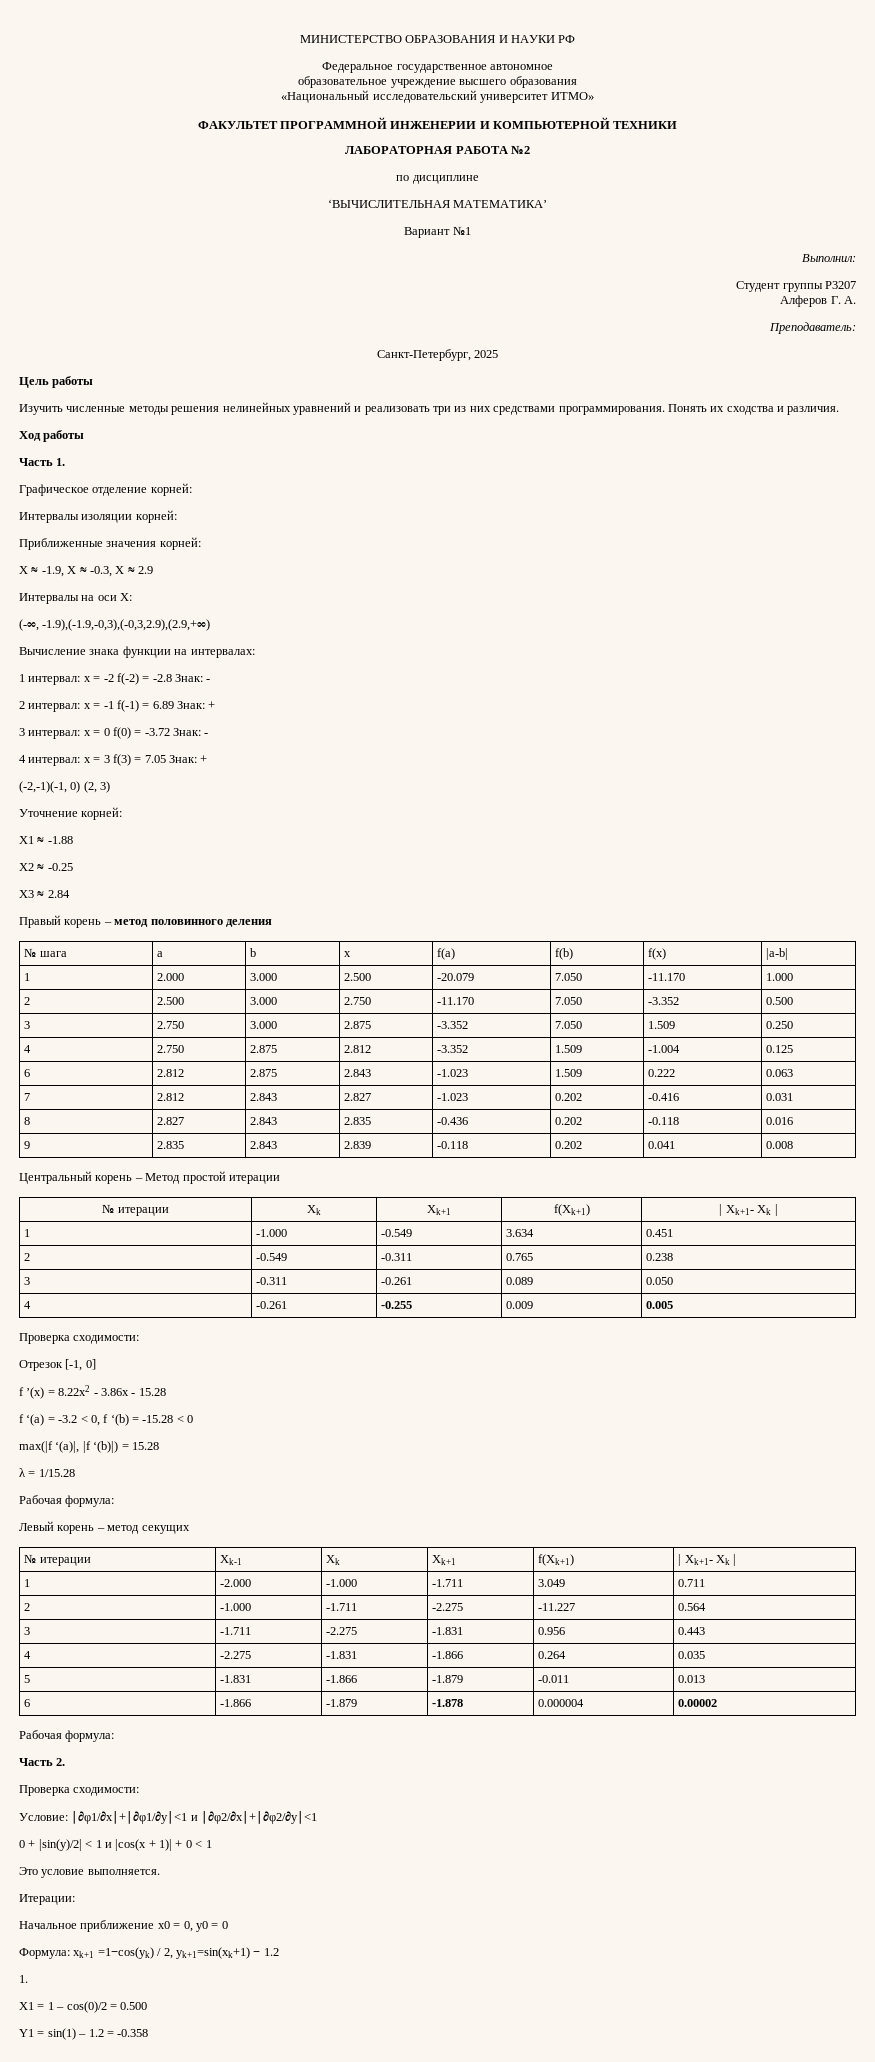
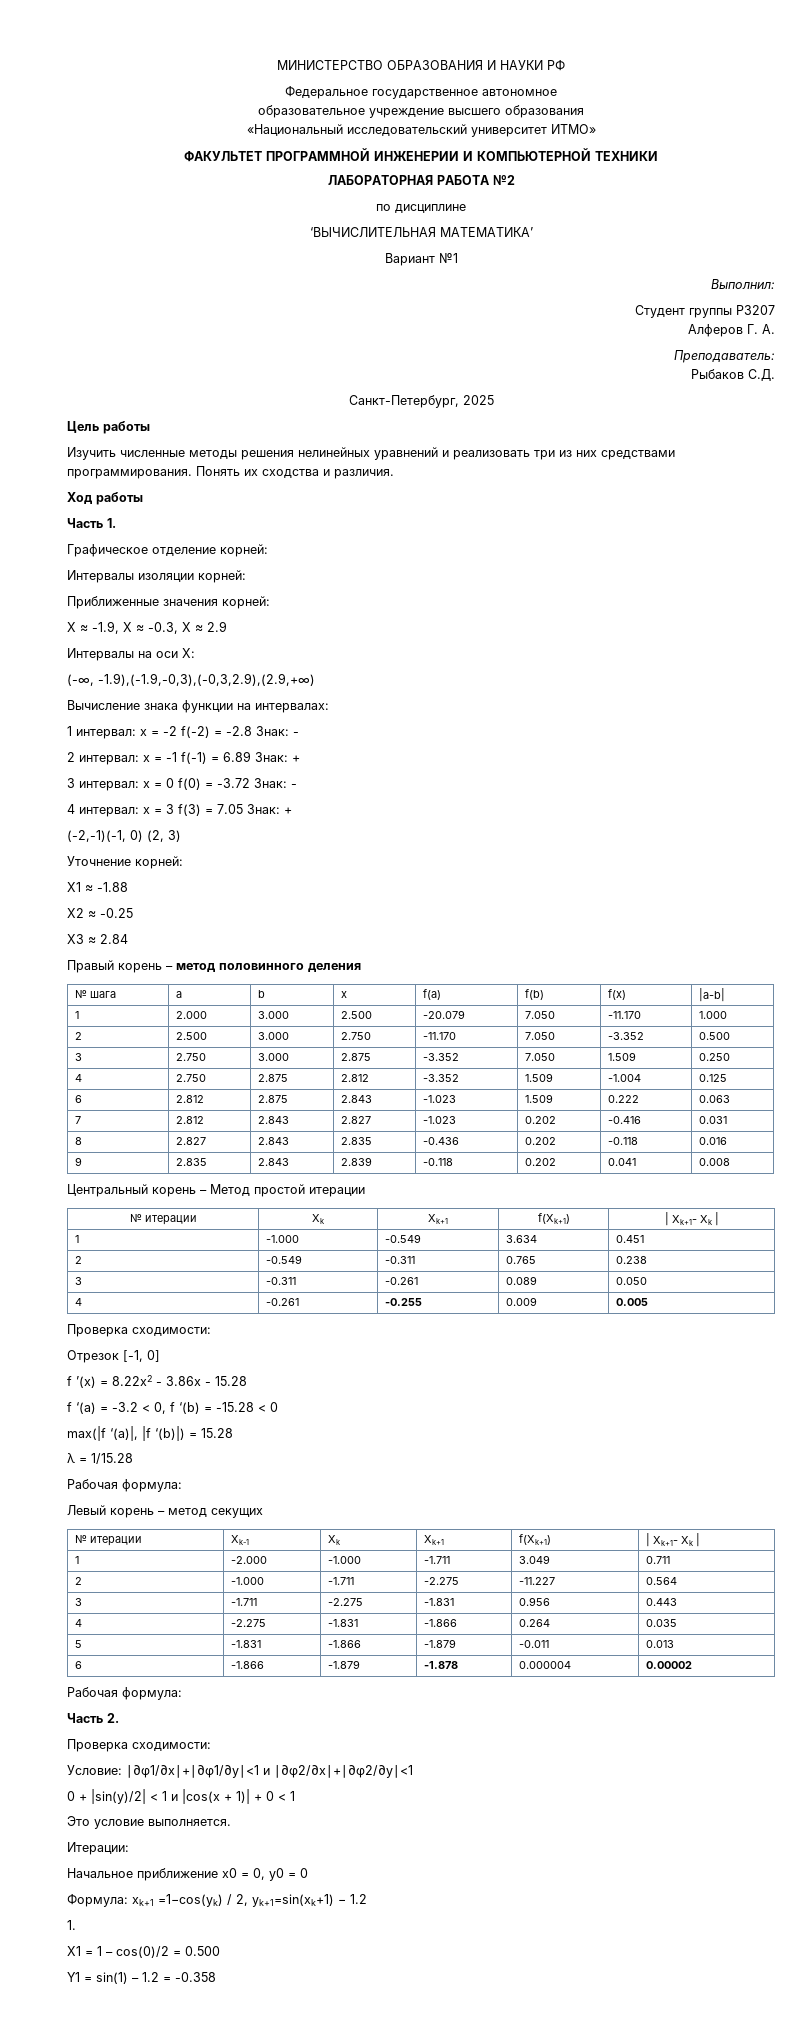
+ Рыбаков С.Д.

